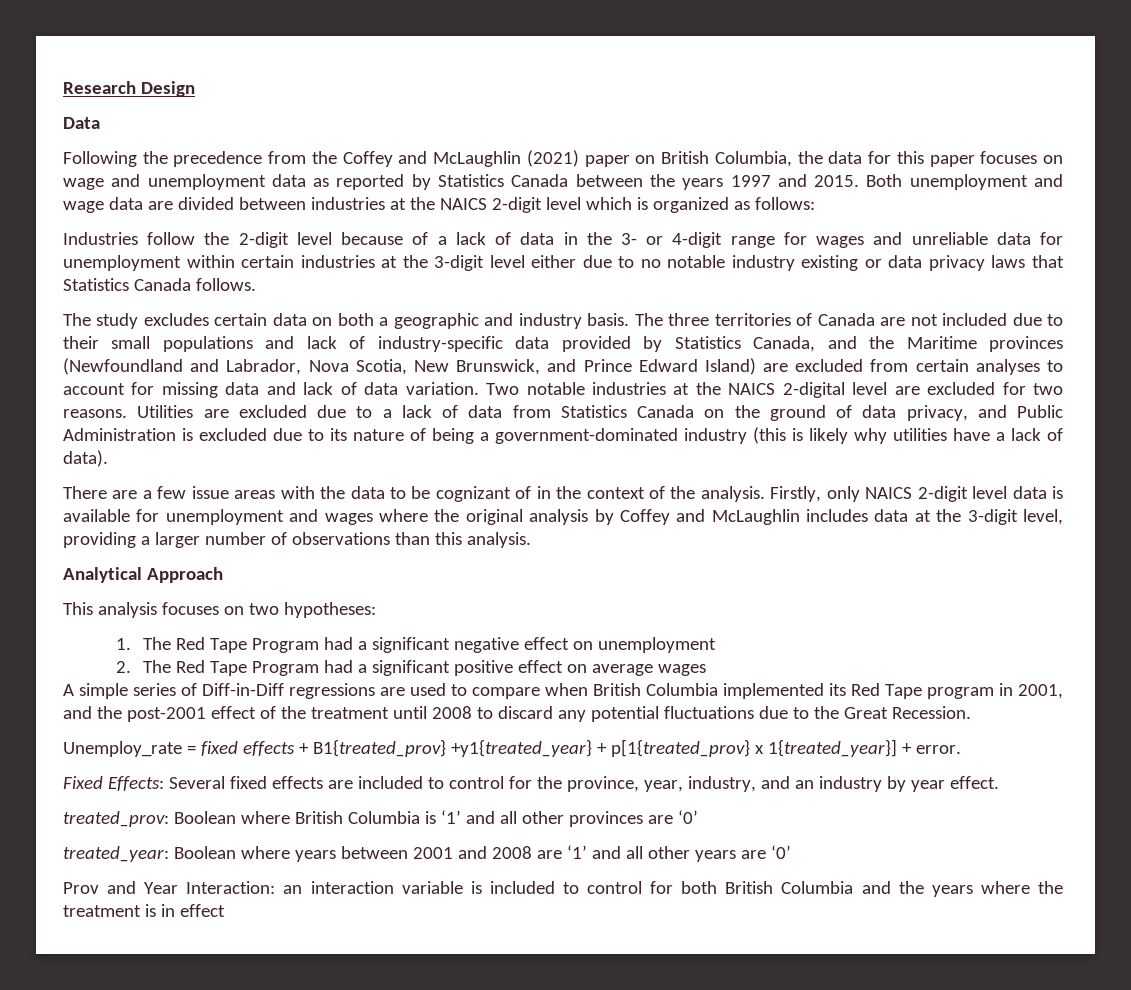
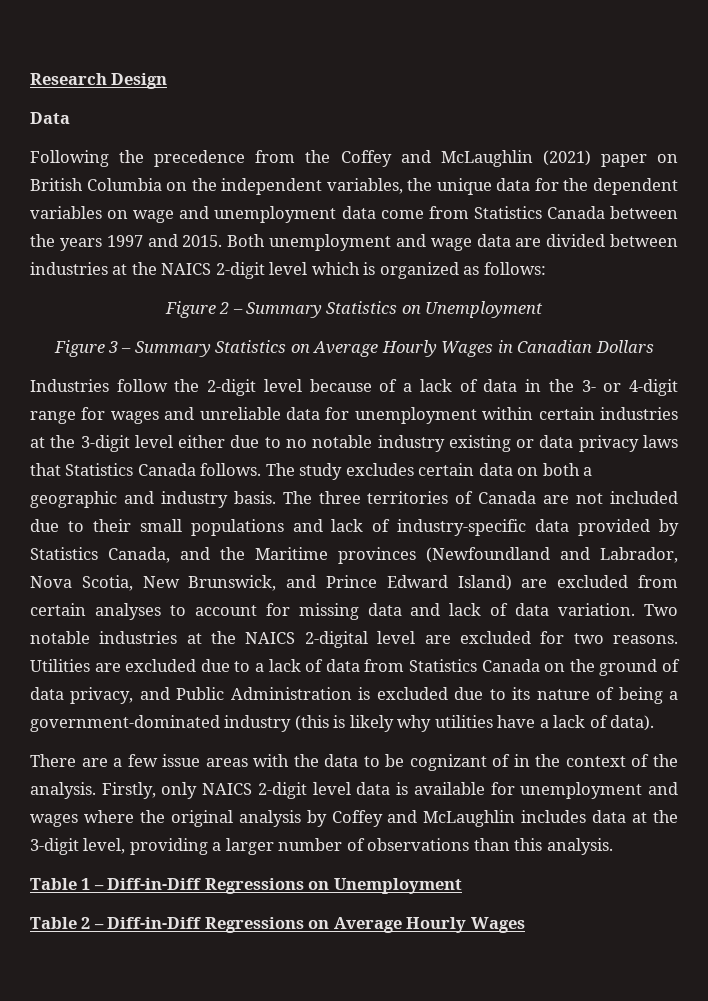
- Following the precedence from the Coffey and McLaughlin (2021) paper on British Columbia, the data for this paper focuses on wage and unemployment data as reported by Statistics Canada between the years 1997 and 2015.
+ Following the precedence from the Coffey and McLaughlin (2021) paper on British Columbia on the independent variables, the unique data for the dependent variables on wage and unemployment data come from Statistics Canada between the years 1997 and 2015.
+ Figure 2 – Summary Statistics on Unemployment
+ Figure 3 – Summary Statistics on Average Hourly Wages in Canadian Dollars
- Industries follow the 2-digit level because of a lack of data in the 3- or 4-digit range for wages and unreliable data for unemployment within certain industries at the 3-digit level either due to no notable industry existing or data privacy laws that Statistics Canada follows.
- The study excludes certain data on both a geographic and industry basis.
+ Industries follow the 2-digit level because of a lack of data in the 3- or 4-digit range for wages and unreliable data for unemployment within certain industries at the 3-digit level either due to no notable industry existing or data privacy laws that Statistics Canada follows. The study excludes certain data on both a geographic and industry basis.
- Analytical Approach
- This analysis focuses on two hypotheses:
- 1. The Red Tape Program had a significant negative effect on unemployment
- 2. The Red Tape Program had a significant positive effect on average wages
- A simple series of Diff-in-Diff regressions are used to compare when British Columbia implemented its Red Tape program in 2001, and the post-2001 effect of the treatment until 2008 to discard any potential fluctuations due to the Great Recession.
- Unemploy_rate = fixed effects + B1{treated_prov} +y1{treated_year} + p[1{treated_prov} x 1{treated_year}] + error.
- Fixed Effects: Several fixed effects are included to control for the province, year, industry, and an industry by year effect.
- treated_prov: Boolean where British Columbia is ‘1’ and all other provinces are ‘0’
- treated_year: Boolean where years between 2001 and 2008 are ‘1’ and all other years are ‘0’
- Prov and Year Interaction: an interaction variable is included to control for both British Columbia and the years where the treatment is in effect
+ Table 1 – Diff-in-Diff Regressions on Unemployment
+ Table 2 – Diff-in-Diff Regressions on Average Hourly Wages

